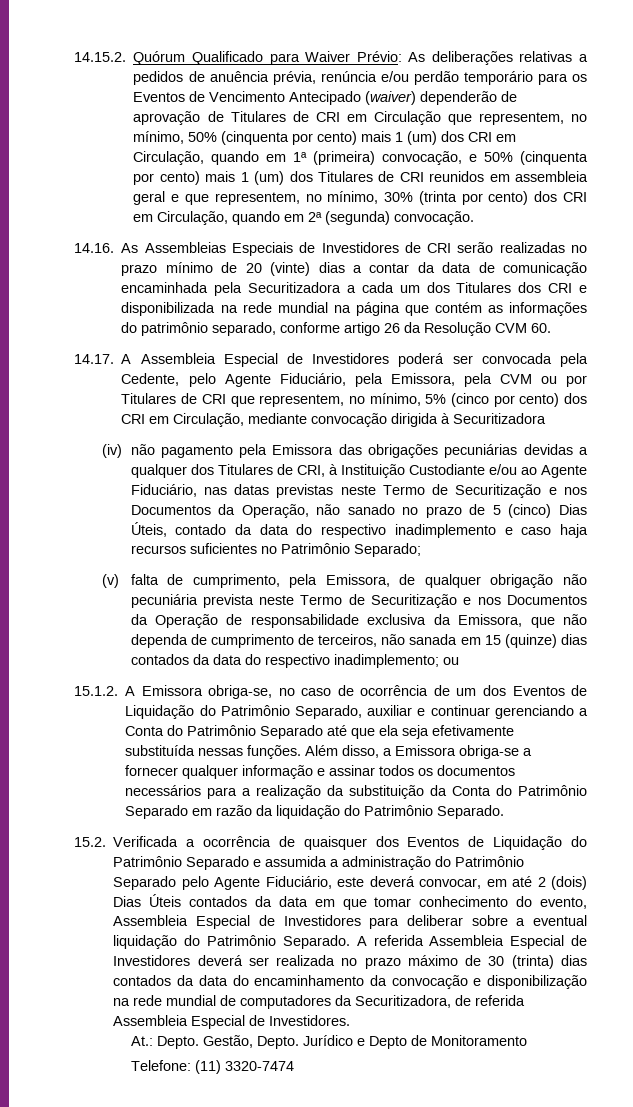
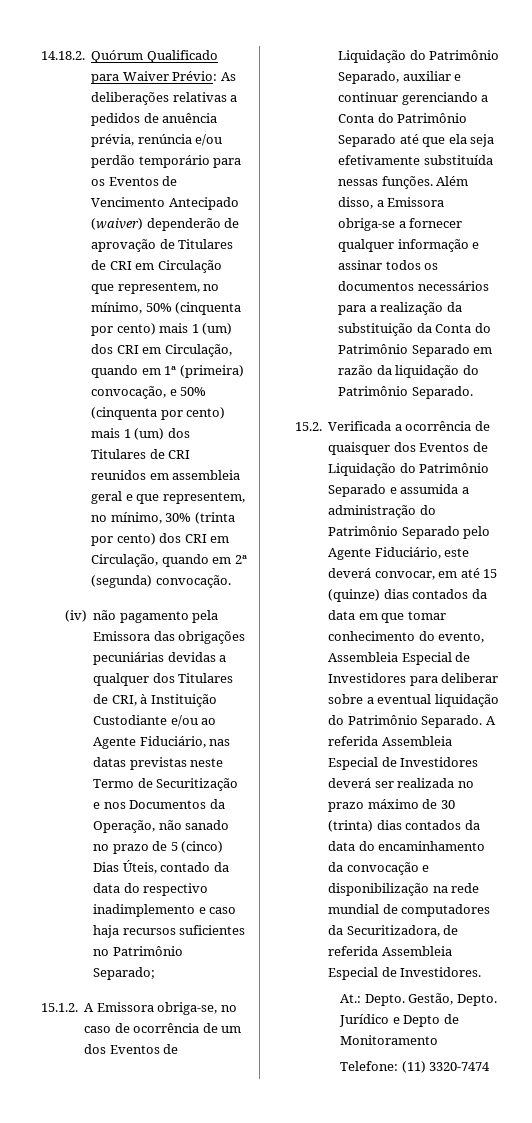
- 14.15.2. Quórum Qualificado para Waiver Prévio:
+ 14.18.2. Quórum Qualificado para Waiver Prévio:
- 14.16. As Assembleias Especiais de Investidores de CRI serão realizadas no prazo mínimo de 20 (vinte) dias a contar da data de comunicação encaminhada pela Securitizadora a cada um dos Titulares dos CRI e disponibilizada na rede mundial na página que contém as informações do patrimônio separado, conforme artigo 26 da Resolução CVM 60.
- 14.17. A Assembleia Especial de Investidores poderá ser convocada pela Cedente, pelo Agente Fiduciário, pela Emissora, pela CVM ou por Titulares de CRI que representem, no mínimo, 5% (cinco por cento) dos CRI em Circulação, mediante convocação dirigida à Securitizadora
- (v) falta de cumprimento, pela Emissora, de qualquer obrigação não pecuniária prevista neste Termo de Securitização e nos Documentos da Operação de responsabilidade exclusiva da Emissora, que não dependa de cumprimento de terceiros, não sanada em 15 (quinze) dias contados da data do respectivo inadimplemento; ou
- 15.2. Verificada a ocorrência de quaisquer dos Eventos de Liquidação do Patrimônio Separado e assumida a administração do Patrimônio Separado pelo Agente Fiduciário, este deverá convocar, em até 2 (dois) Dias Úteis contados da data em que tomar conhecimento do evento, Assembleia Especial de Investidores para deliberar sobre a eventual liquidação do Patrimônio Separado.
+ 15.2. Verificada a ocorrência de quaisquer dos Eventos de Liquidação do Patrimônio Separado e assumida a administração do Patrimônio Separado pelo Agente Fiduciário, este deverá convocar, em até 15 (quinze) dias contados da data em que tomar conhecimento do evento, Assembleia Especial de Investidores para deliberar sobre a eventual liquidação do Patrimônio Separado.

